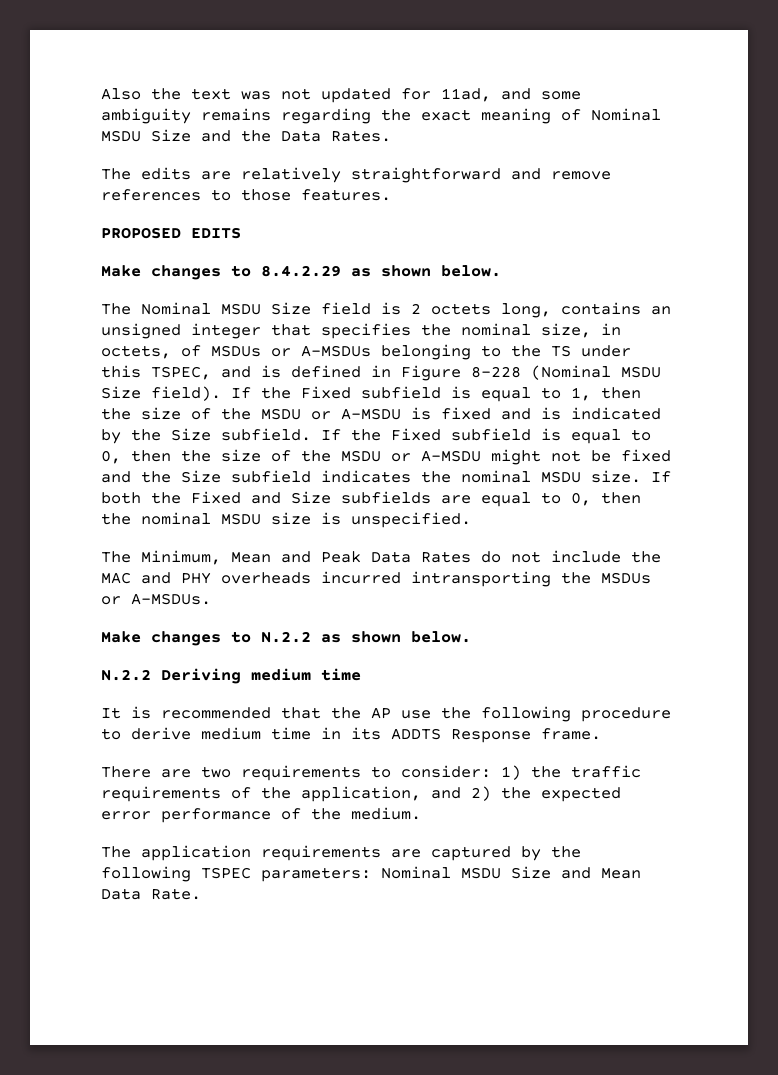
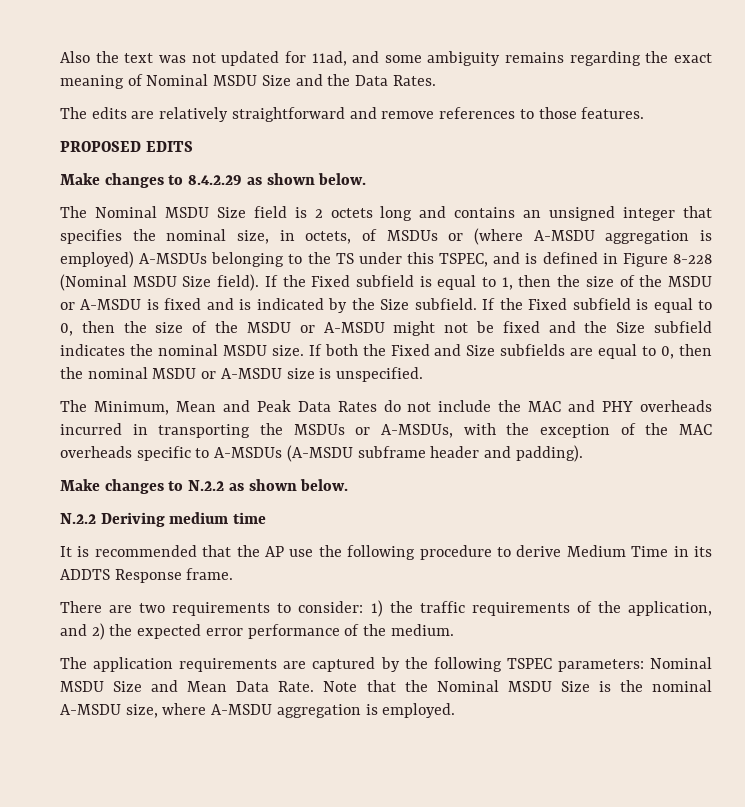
- The Nominal MSDU Size field is 2 octets long, contains an unsigned integer that specifies the nominal size, in octets, of MSDUs or A-MSDUs belonging to the TS under this TSPEC, and is defined in Figure 8-228 (Nominal MSDU Size field).
+ The Nominal MSDU Size field is 2 octets long and contains an unsigned integer that specifies the nominal size, in octets, of MSDUs or (where A-MSDU aggregation is employed) A-MSDUs belonging to the TS under this TSPEC, and is defined in Figure 8-228 (Nominal MSDU Size field).
- If both the Fixed and Size subfields are equal to 0, then the nominal MSDU size is unspecified.
+ If both the Fixed and Size subfields are equal to 0, then the nominal MSDU or A-MSDU size is unspecified.
- The Minimum, Mean and Peak Data Rates do not include the MAC and PHY overheads incurred intransporting the MSDUs or A-MSDUs.
+ The Minimum, Mean and Peak Data Rates do not include the MAC and PHY overheads incurred in transporting the MSDUs or A-MSDUs, with the exception of the MAC overheads specific to A-MSDUs (A-MSDU subframe header and padding).
- It is recommended that the AP use the following procedure to derive medium time in its ADDTS Response frame.
+ It is recommended that the AP use the following procedure to derive Medium Time in its ADDTS Response frame.
+ Note that the Nominal MSDU Size is the nominal A-MSDU size, where A-MSDU aggregation is employed.

